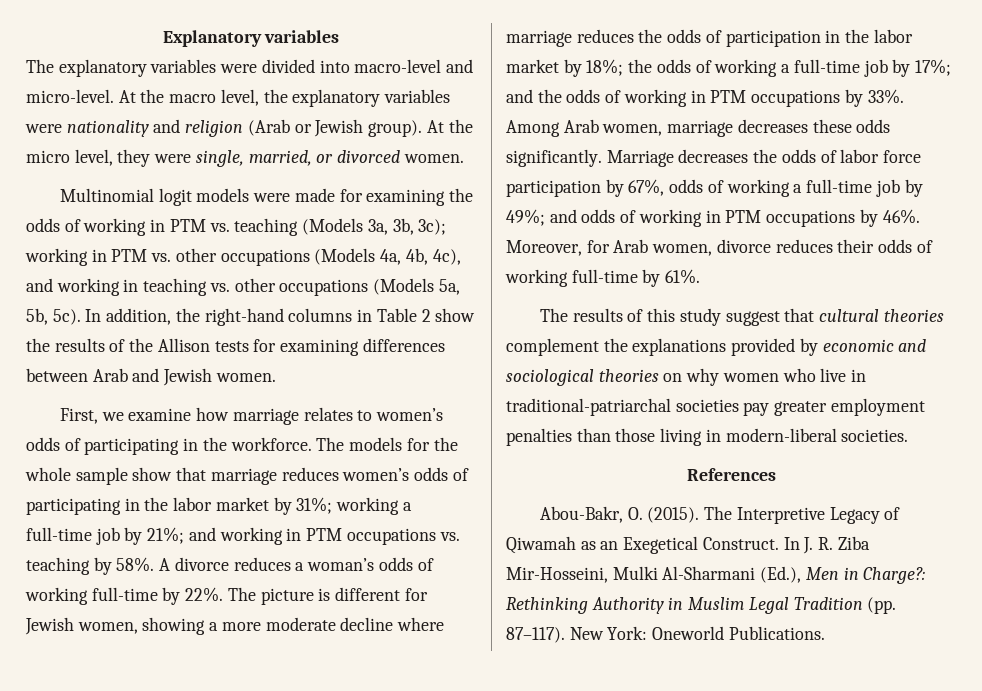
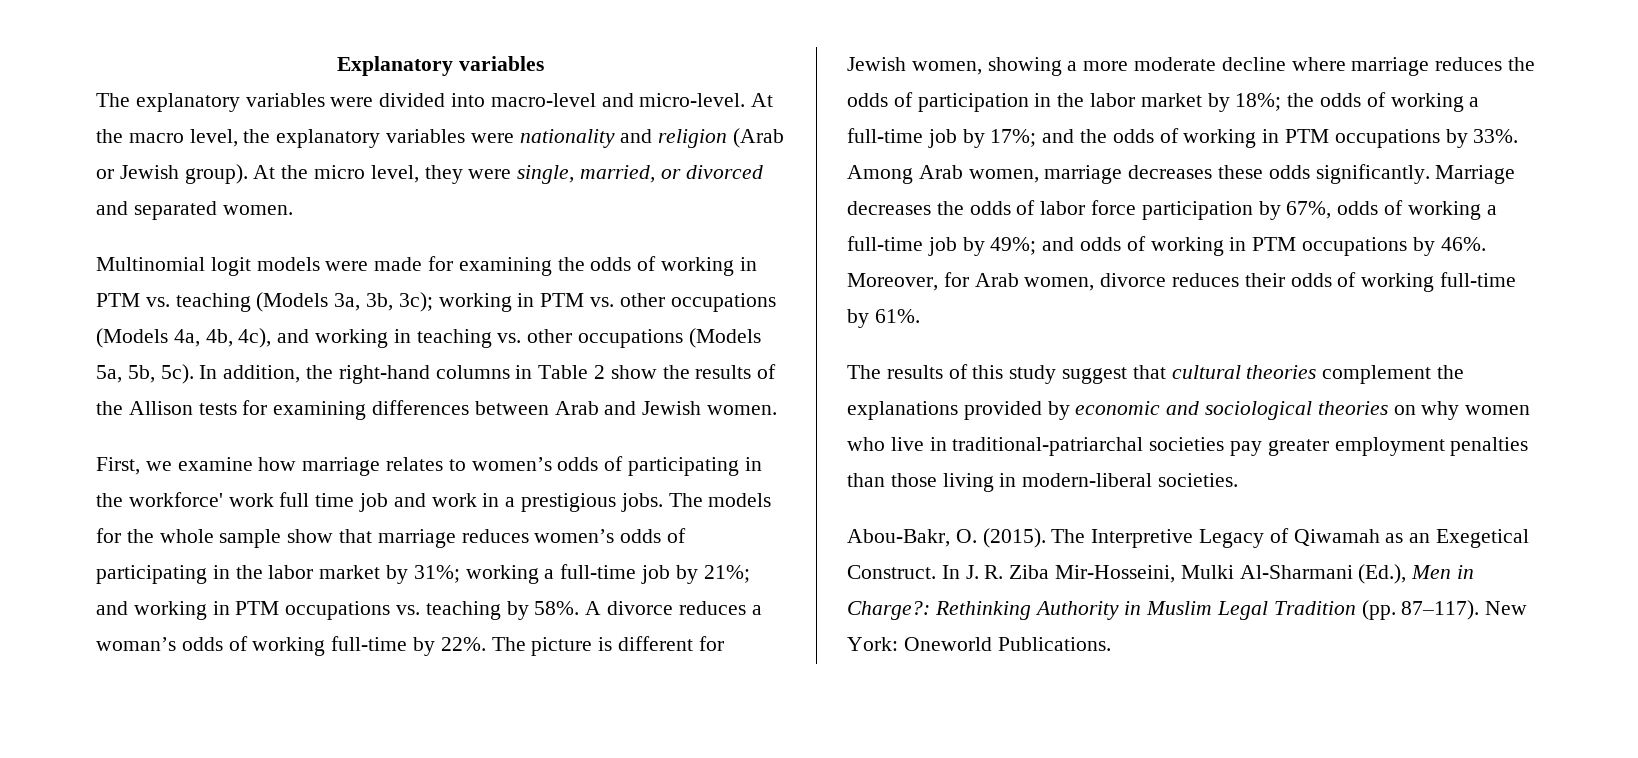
- At the micro level, they were single, married, or divorced women.
+ At the micro level, they were single, married, or divorced and separated women.
- First, we examine how marriage relates to women’s odds of participating in the workforce.
+ First, we examine how marriage relates to women’s odds of participating in the workforce' work full time job and work in a prestigious jobs.
- References

